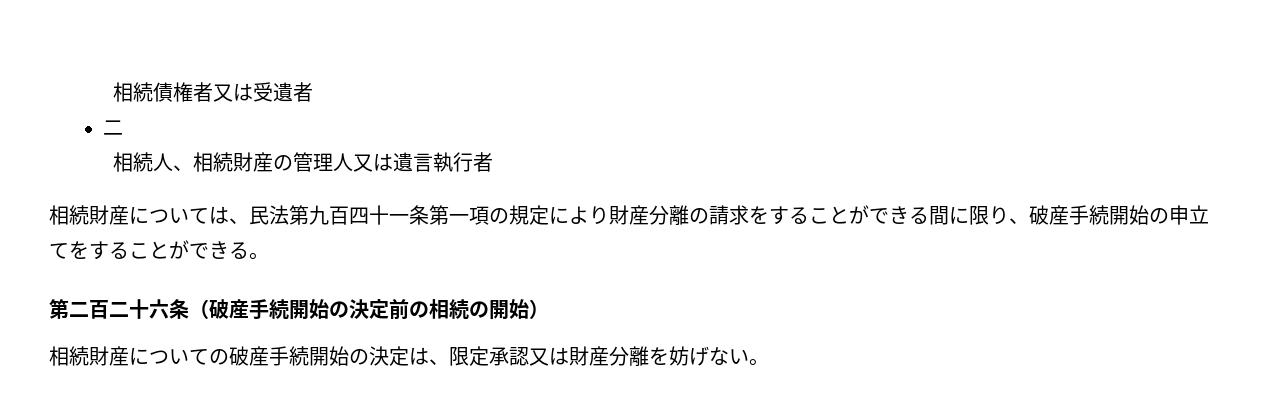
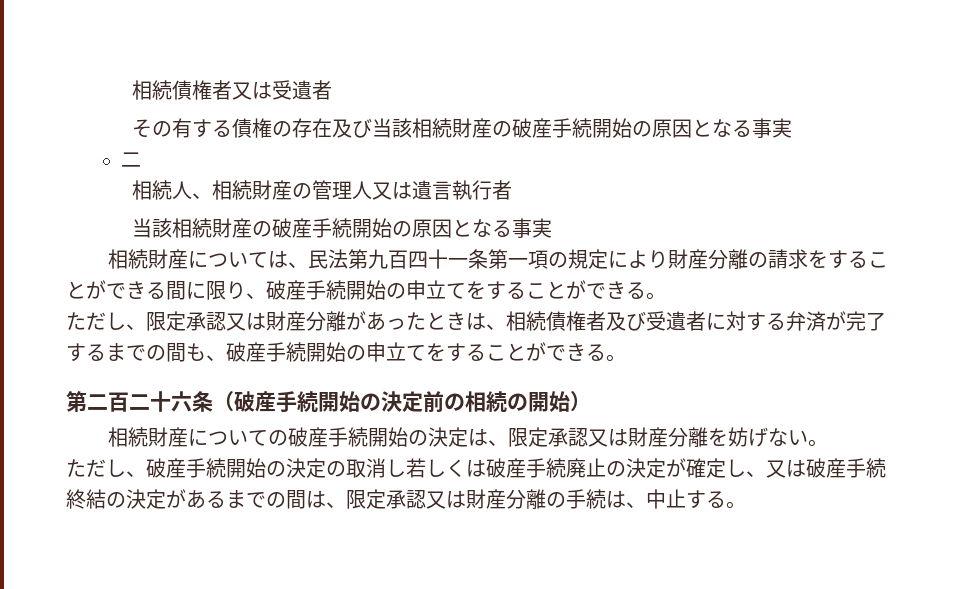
+ その有する債権の存在及び当該相続財産の破産手続開始の原因となる事実
  相続人、相続財産の管理人又は遺言執行者
+ 当該相続財産の破産手続開始の原因となる事実
+ ただし、限定承認又は財産分離があったときは、相続債権者及び受遺者に対する弁済が完了するまでの間も、破産手続開始の申立てをすることができる。
+ ただし、破産手続開始の決定の取消し若しくは破産手続廃止の決定が確定し、又は破産手続終結の決定があるまでの間は、限定承認又は財産分離の手続は、中止する。

